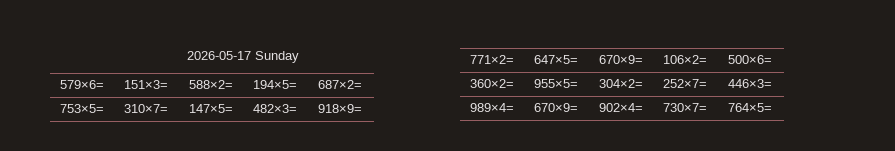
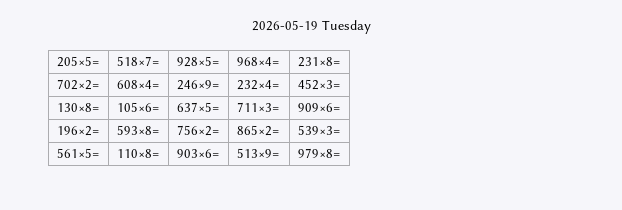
- 2026-05-17 Sunday
- 579×6= | 151×3= | 588×2= | 194×5= | 687×2=
- 753×5= | 310×7= | 147×5= | 482×3= | 918×9=
- 771×2= | 647×5= | 670×9= | 106×2= | 500×6=
- 360×2= | 955×5= | 304×2= | 252×7= | 446×3=
- 989×4= | 670×9= | 902×4= | 730×7= | 764×5=
+ 2026-05-19 Tuesday
+ 205×5= | 518×7= | 928×5= | 968×4= | 231×8=
+ 702×2= | 608×4= | 246×9= | 232×4= | 452×3=
+ 130×8= | 105×6= | 637×5= | 711×3= | 909×6=
+ 196×2= | 593×8= | 756×2= | 865×2= | 539×3=
+ 561×5= | 110×8= | 903×6= | 513×9= | 979×8=

